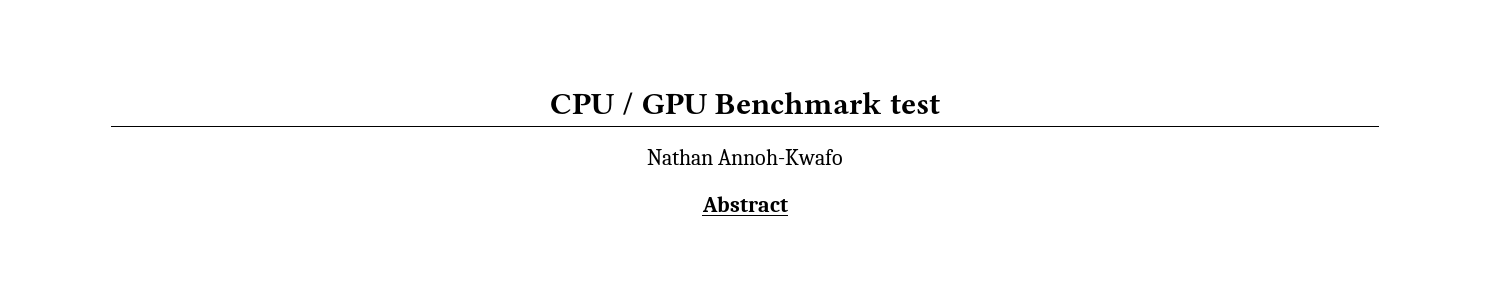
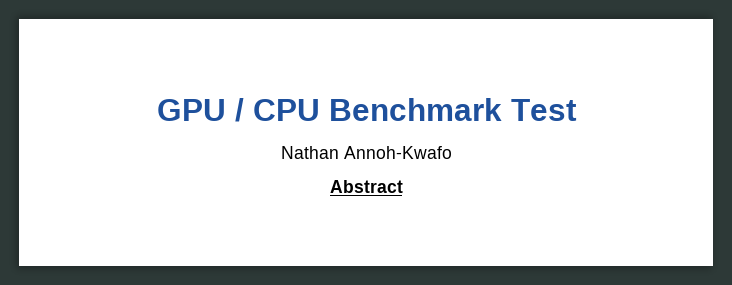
- CPU / GPU Benchmark test
+ GPU / CPU Benchmark Test

